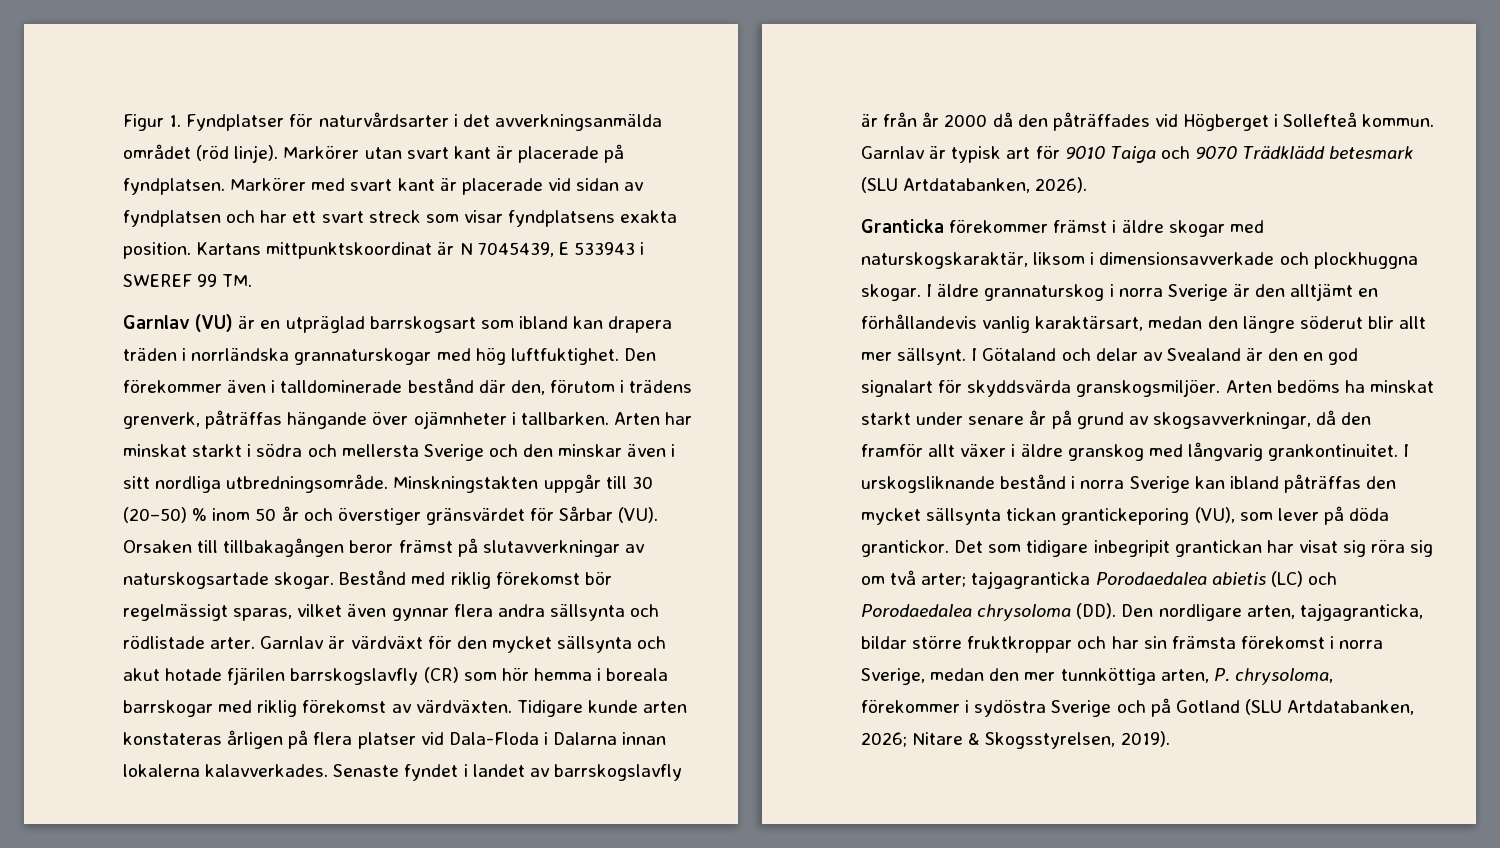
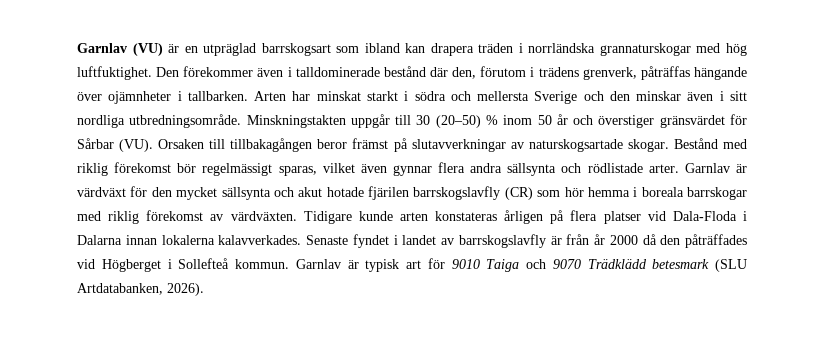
- Figur 1. Fyndplatser för naturvårdsarter i det avverkningsanmälda området (röd linje). Markörer utan svart kant är placerade på fyndplatsen. Markörer med svart kant är placerade vid sidan av fyndplatsen och har ett svart streck som visar fyndplatsens exakta position. Kartans mittpunktskoordinat är N 7045439, E 533943 i SWEREF 99 TM.
- Granticka förekommer främst i äldre skogar med naturskogskaraktär, liksom i dimensionsavverkade och plockhuggna skogar. I äldre grannaturskog i norra Sverige är den alltjämt en förhållandevis vanlig karaktärsart, medan den längre söderut blir allt mer sällsynt. I Götaland och delar av Svealand är den en god signalart för skyddsvärda granskogsmiljöer. Arten bedöms ha minskat starkt under senare år på grund av skogsavverkningar, då den framför allt växer i äldre granskog med långvarig grankontinuitet. I urskogsliknande bestånd i norra Sverige kan ibland påträffas den mycket sällsynta tickan grantickeporing (VU), som lever på döda grantickor. Det som tidigare inbegripit grantickan har visat sig röra sig om två arter; tajgagranticka Porodaedalea abietis (LC) och Porodaedalea chrysoloma (DD). Den nordligare arten, tajgagranticka, bildar större fruktkroppar och har sin främsta förekomst i norra Sverige, medan den mer tunnköttiga arten, P. chrysoloma, förekommer i sydöstra Sverige och på Gotland (SLU Artdatabanken, 2026; Nitare & Skogsstyrelsen, 2019).

